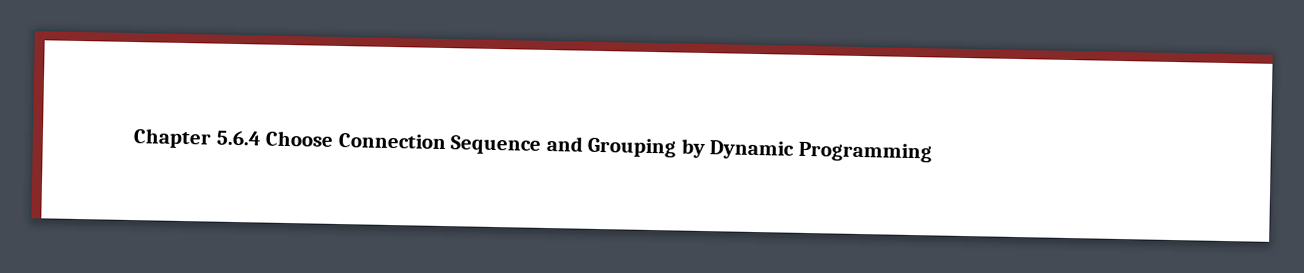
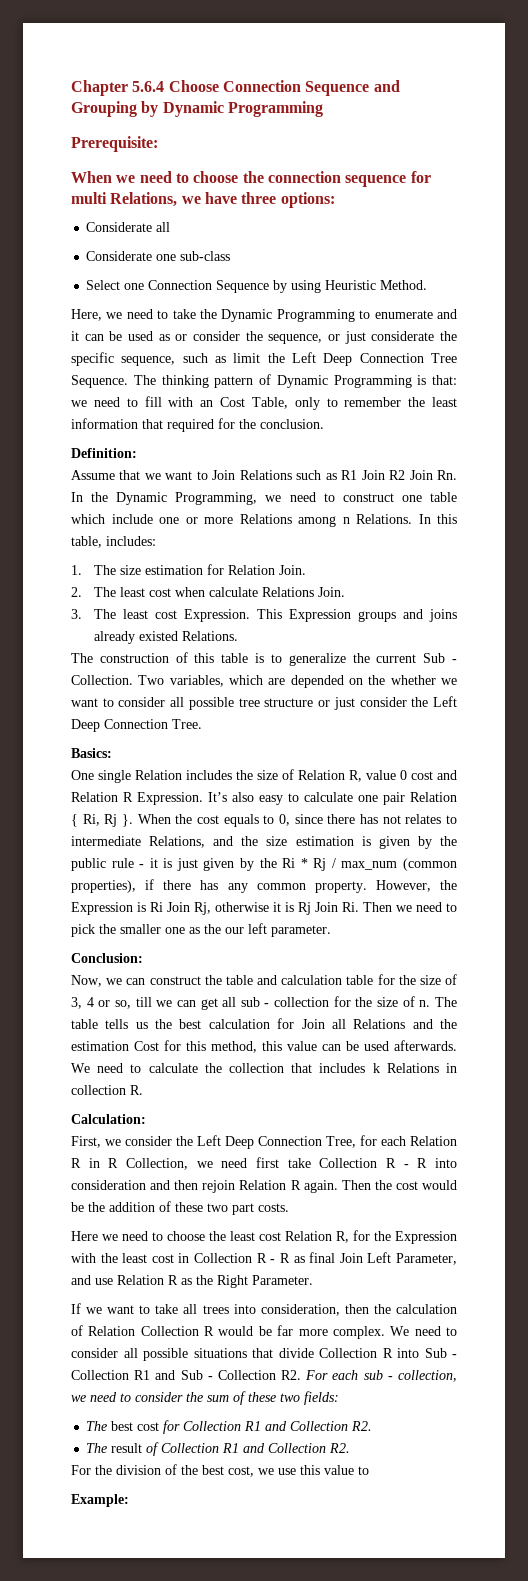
+ Prerequisite:
+ When we need to choose the connection sequence for multi Relations, we have three options:
+ Considerate all
+ Considerate one sub-class
+ Select one Connection Sequence by using Heuristic Method.
+ Here, we need to take the Dynamic Programming to enumerate and it can be used as or consider the sequence, or just considerate the specific sequence, such as limit the Left Deep Connection Tree Sequence. The thinking pattern of Dynamic Programming is that: we need to fill with an Cost Table, only to remember the least information that required for the conclusion.
+ Definition:
+ Assume that we want to Join Relations such as R1 Join R2 Join Rn. In the Dynamic Programming, we need to construct one table which include one or more Relations among n Relations. In this table, includes:
+ 1. The size estimation for Relation Join.
+ 2. The least cost when calculate Relations Join.
+ 3. The least cost Expression. This Expression groups and joins already existed Relations.
+ The construction of this table is to generalize the current Sub - Collection. Two variables, which are depended on the whether we want to consider all possible tree structure or just consider the Left Deep Connection Tree.
+ Basics:
+ One single Relation includes the size of Relation R, value 0 cost and Relation R Expression. It’s also easy to calculate one pair Relation { Ri, Rj }. When the cost equals to 0, since there has not relates to intermediate Relations, and the size estimation is given by the public rule - it is just given by the Ri * Rj / max_num (common properties), if there has any common property. However, the Expression is Ri Join Rj, otherwise it is Rj Join Ri. Then we need to pick the smaller one as the our left parameter.
+ Conclusion:
+ Now, we can construct the table and calculation table for the size of 3, 4 or so, till we can get all sub - collection for the size of n. The table tells us the best calculation for Join all Relations and the estimation Cost for this method, this value can be used afterwards. We need to calculate the collection that includes k Relations in collection R.
+ Calculation:
+ First, we consider the Left Deep Connection Tree, for each Relation R in R Collection, we need first take Collection R - R into consideration and then rejoin Relation R again. Then the cost would be the addition of these two part costs.
+ Here we need to choose the least cost Relation R, for the Expression with the least cost in Collection R - R as final Join Left Parameter, and use Relation R as the Right Parameter.
+ If we want to take all trees into consideration, then the calculation of Relation Collection R would be far more complex. We need to consider all possible situations that divide Collection R into Sub - Collection R1 and Sub - Collection R2. For each sub - collection, we need to consider the sum of these two fields:
+ The best cost for Collection R1 and Collection R2.
+ The result of Collection R1 and Collection R2.
+ For the division of the best cost, we use this value to
+ Example:

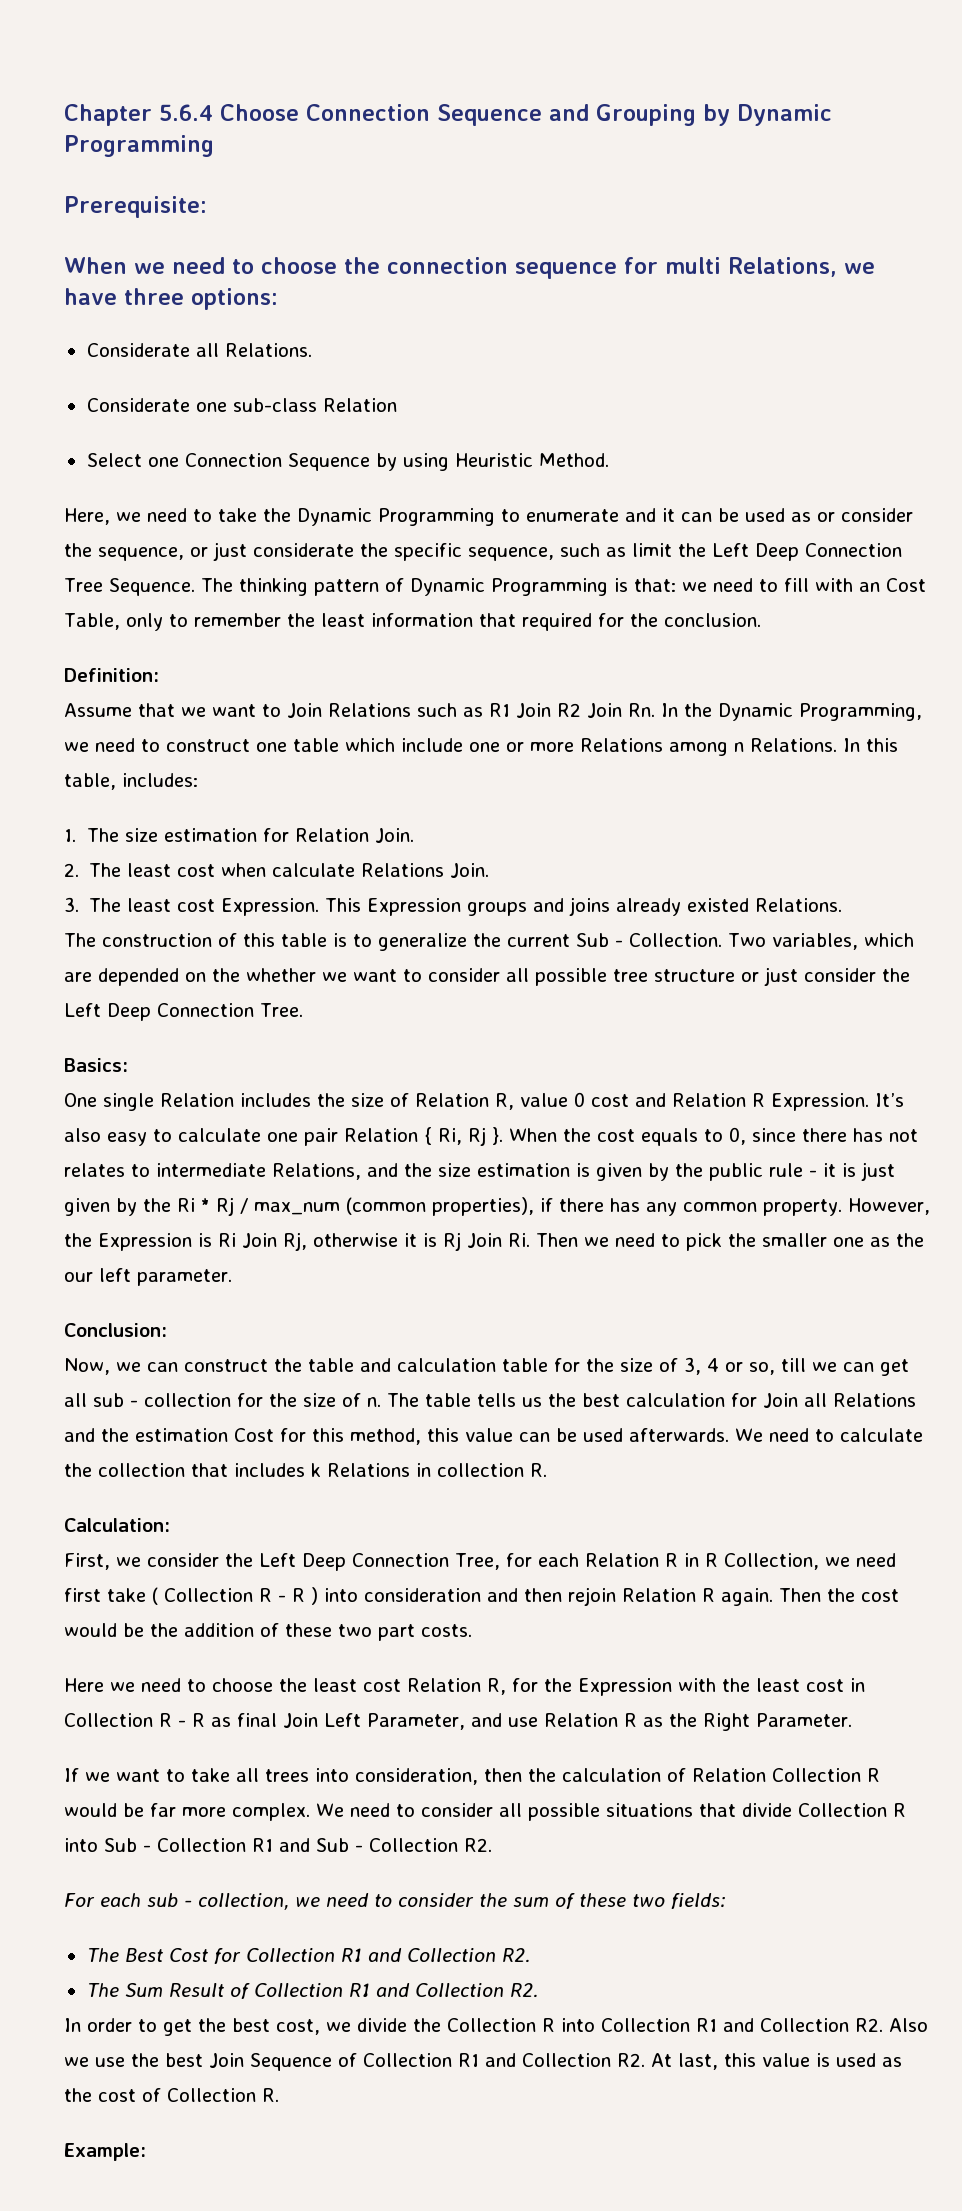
- Considerate all
+ Considerate all Relations.
- Considerate one sub-class
+ Considerate one sub-class Relation
- First, we consider the Left Deep Connection Tree, for each Relation R in R Collection, we need first take Collection R - R into consideration and then rejoin Relation R again.
+ First, we consider the Left Deep Connection Tree, for each Relation R in R Collection, we need first take ( Collection R - R ) into consideration and then rejoin Relation R again.
- We need to consider all possible situations that divide Collection R into Sub - Collection R1 and Sub - Collection R2. For each sub - collection, we need to consider the sum of these two fields:
+ We need to consider all possible situations that divide Collection R into Sub - Collection R1 and Sub - Collection R2.
+ For each sub - collection, we need to consider the sum of these two fields:
- The best cost for Collection R1 and Collection R2.
+ The Best Cost for Collection R1 and Collection R2.
- The result of Collection R1 and Collection R2.
+ The Sum Result of Collection R1 and Collection R2.
- For the division of the best cost, we use this value to
+ In order to get the best cost, we divide the Collection R into Collection R1 and Collection R2. Also we use the best Join Sequence of Collection R1 and Collection R2. At last, this value is used as the cost of Collection R.

